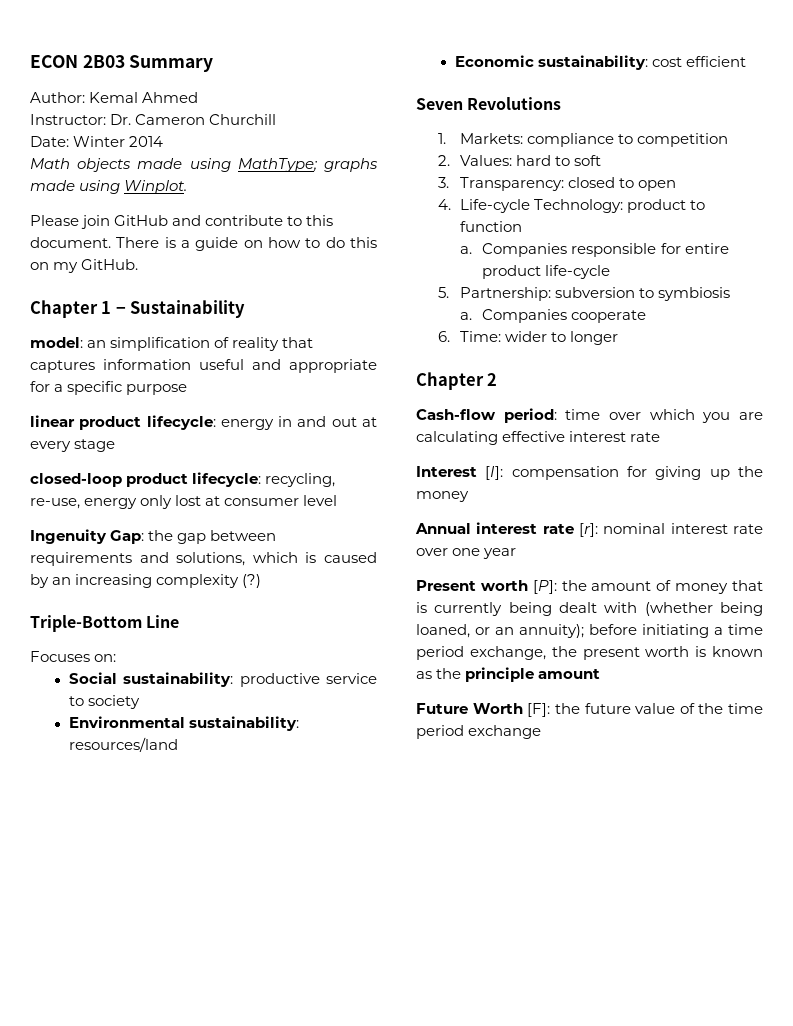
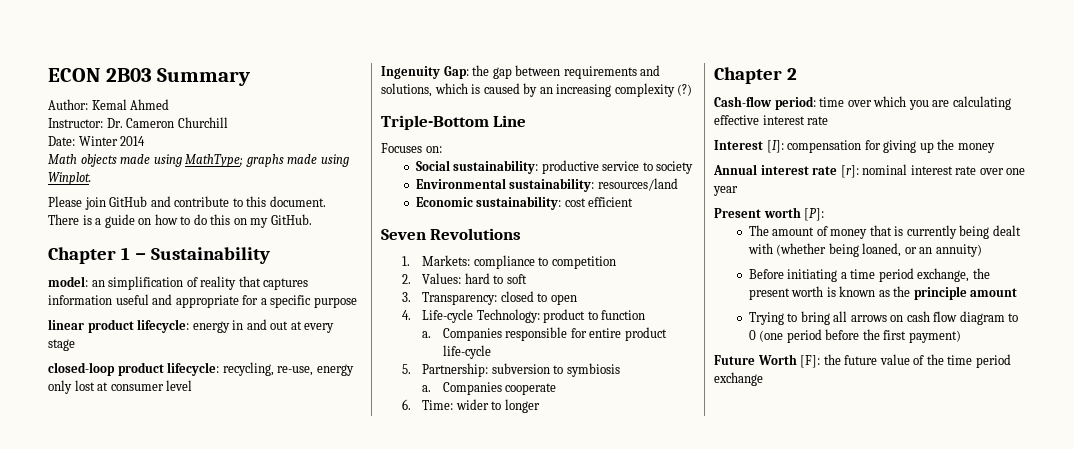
- Present worth [P]: the amount of money that is currently being dealt with (whether being loaned, or an annuity); before initiating a time period exchange, the present worth is known as the principle amount
+ Present worth [P]:
+ The amount of money that is currently being dealt with (whether being loaned, or an annuity)
+ Before initiating a time period exchange, the present worth is known as the principle amount
+ Trying to bring all arrows on cash flow diagram to 0 (one period before the first payment)

